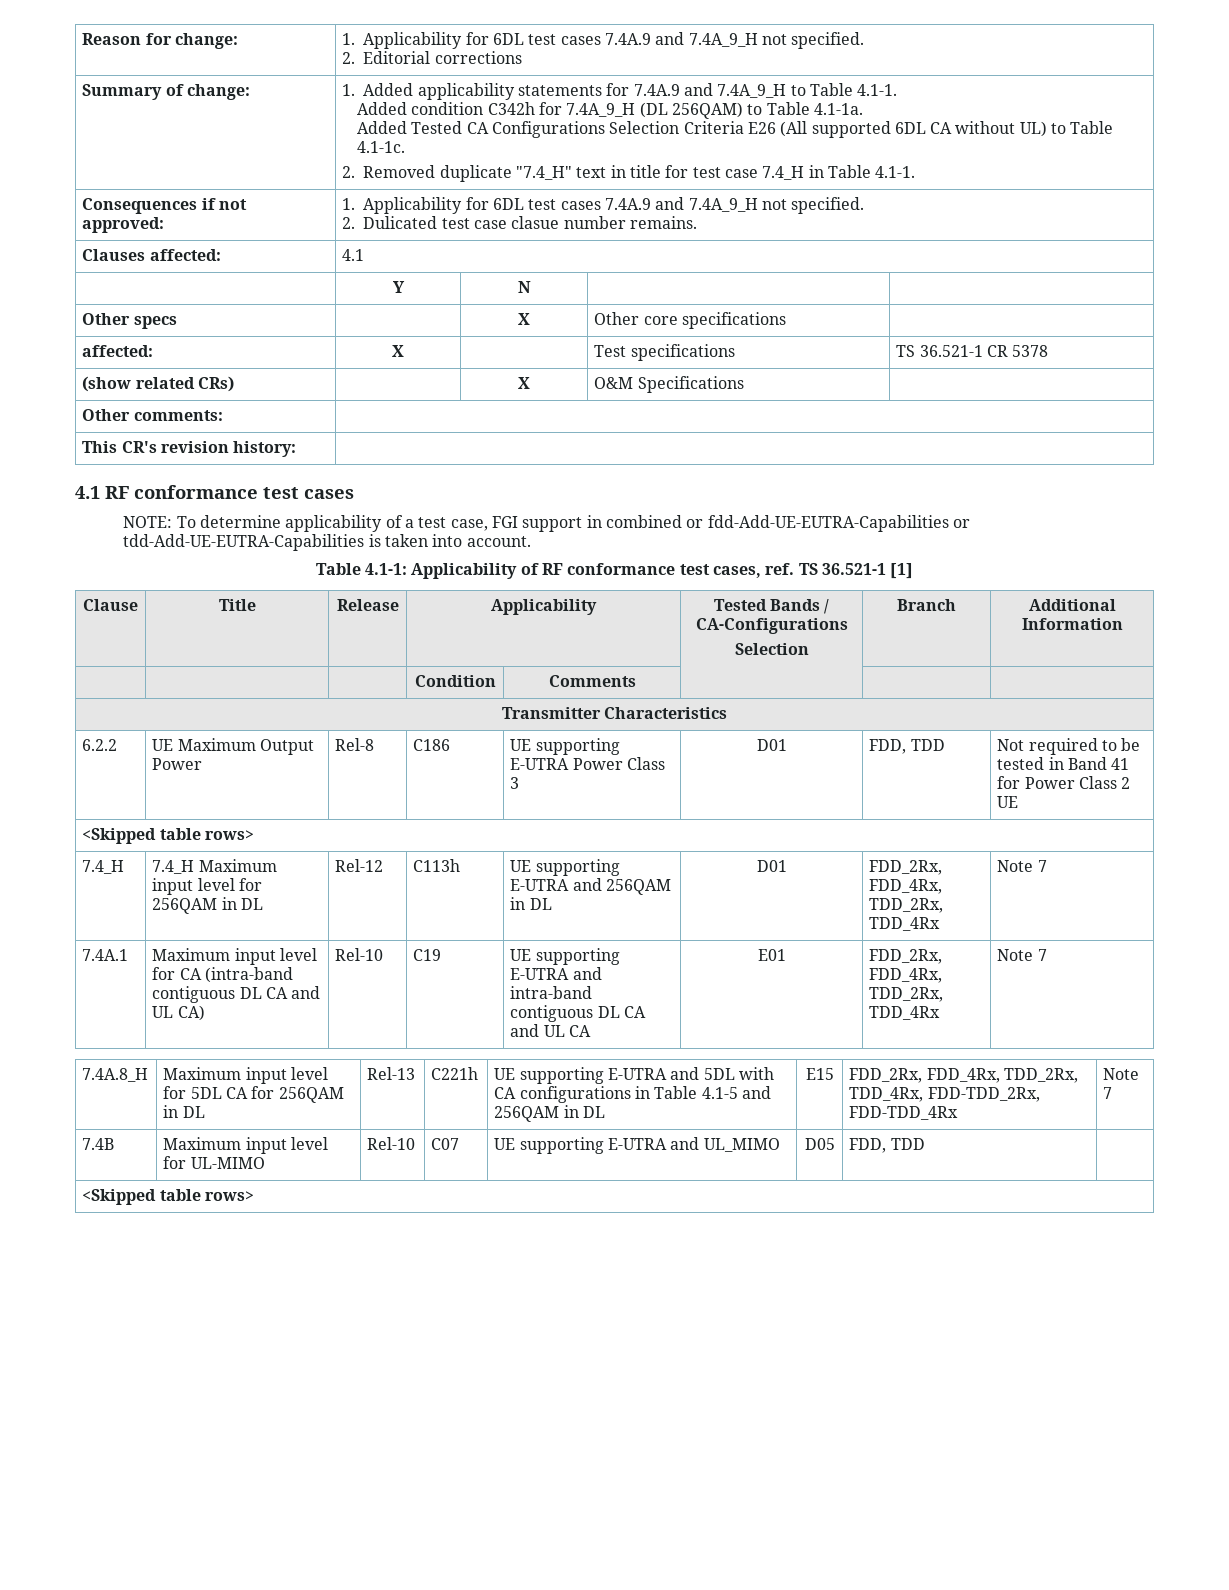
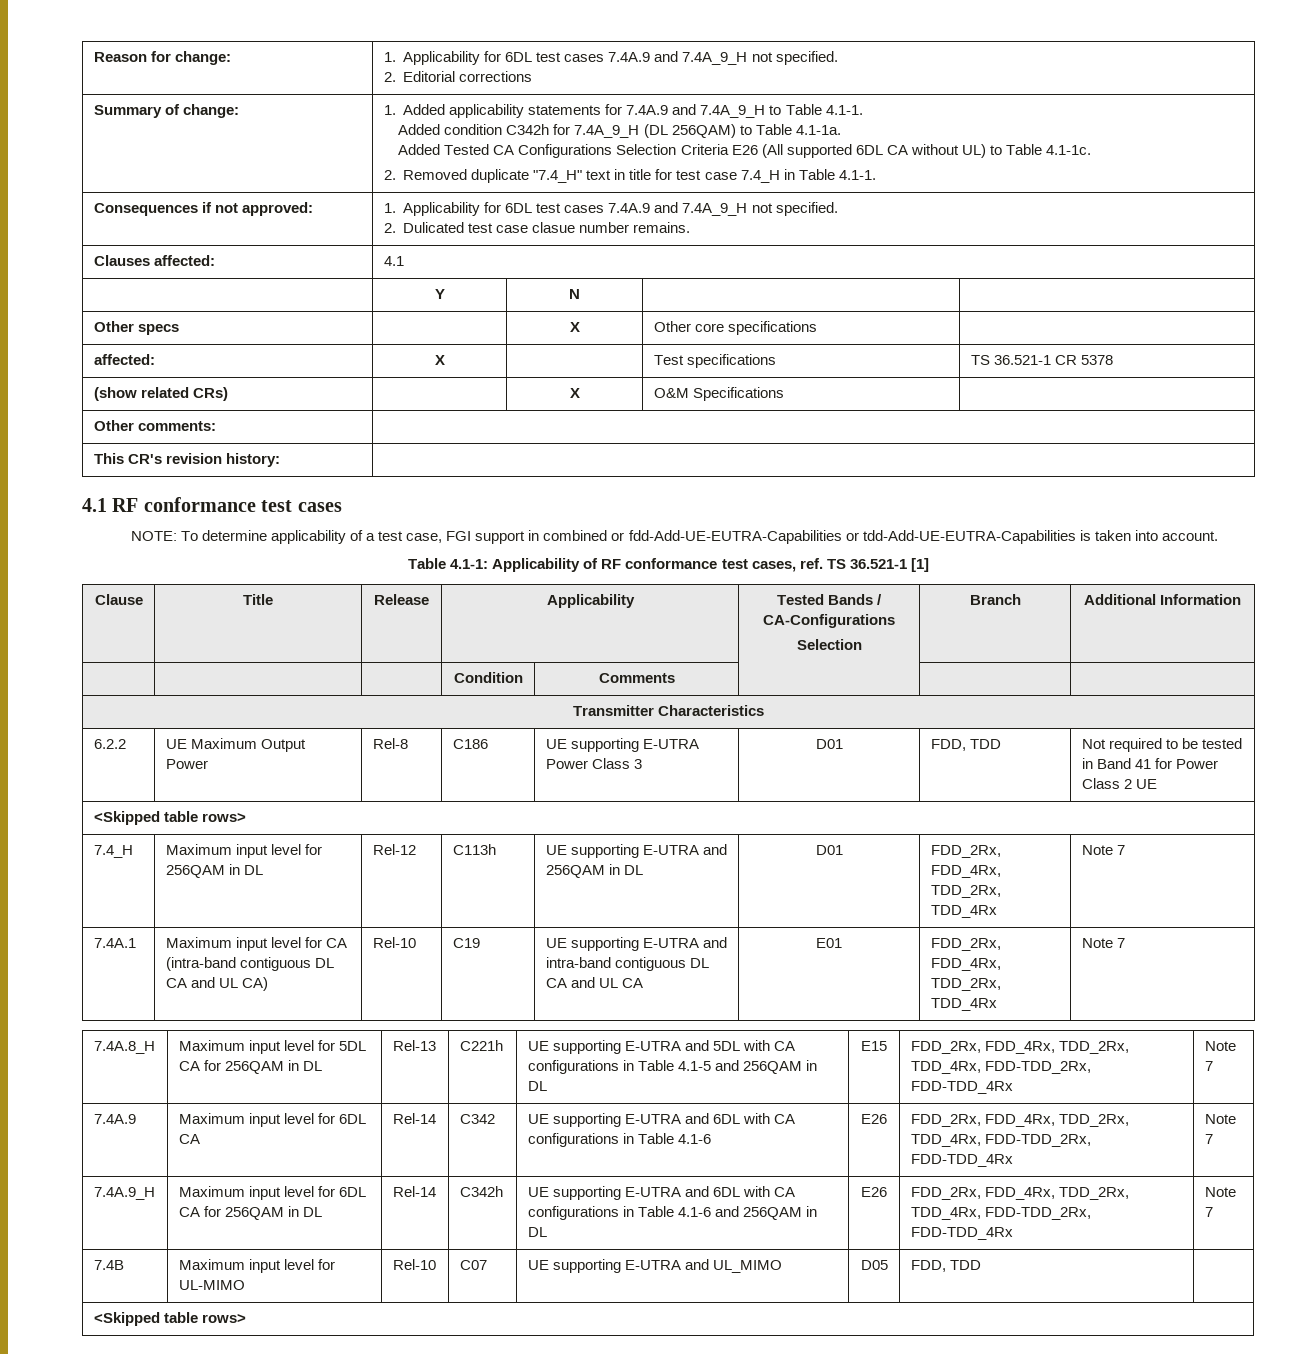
- 7.4_H | 7.4_H Maximum input level for 256QAM in DL | Rel-12 | C113h | UE supporting E-UTRA and 256QAM in DL | D01 | FDD_2Rx, FDD_4Rx, TDD_2Rx, TDD_4Rx | Note 7
+ 7.4_H | Maximum input level for 256QAM in DL | Rel-12 | C113h | UE supporting E-UTRA and 256QAM in DL | D01 | FDD_2Rx, FDD_4Rx, TDD_2Rx, TDD_4Rx | Note 7
+ 7.4A.9 | Maximum input level for 6DL CA | Rel-14 | C342 | UE supporting E-UTRA and 6DL with CA configurations in Table 4.1-6 | E26 | FDD_2Rx, FDD_4Rx, TDD_2Rx, TDD_4Rx, FDD-TDD_2Rx, FDD-TDD_4Rx | Note 7
+ 7.4A.9_H | Maximum input level for 6DL CA for 256QAM in DL | Rel-14 | C342h | UE supporting E-UTRA and 6DL with CA configurations in Table 4.1-6 and 256QAM in DL | E26 | FDD_2Rx, FDD_4Rx, TDD_2Rx, TDD_4Rx, FDD-TDD_2Rx, FDD-TDD_4Rx | Note 7

